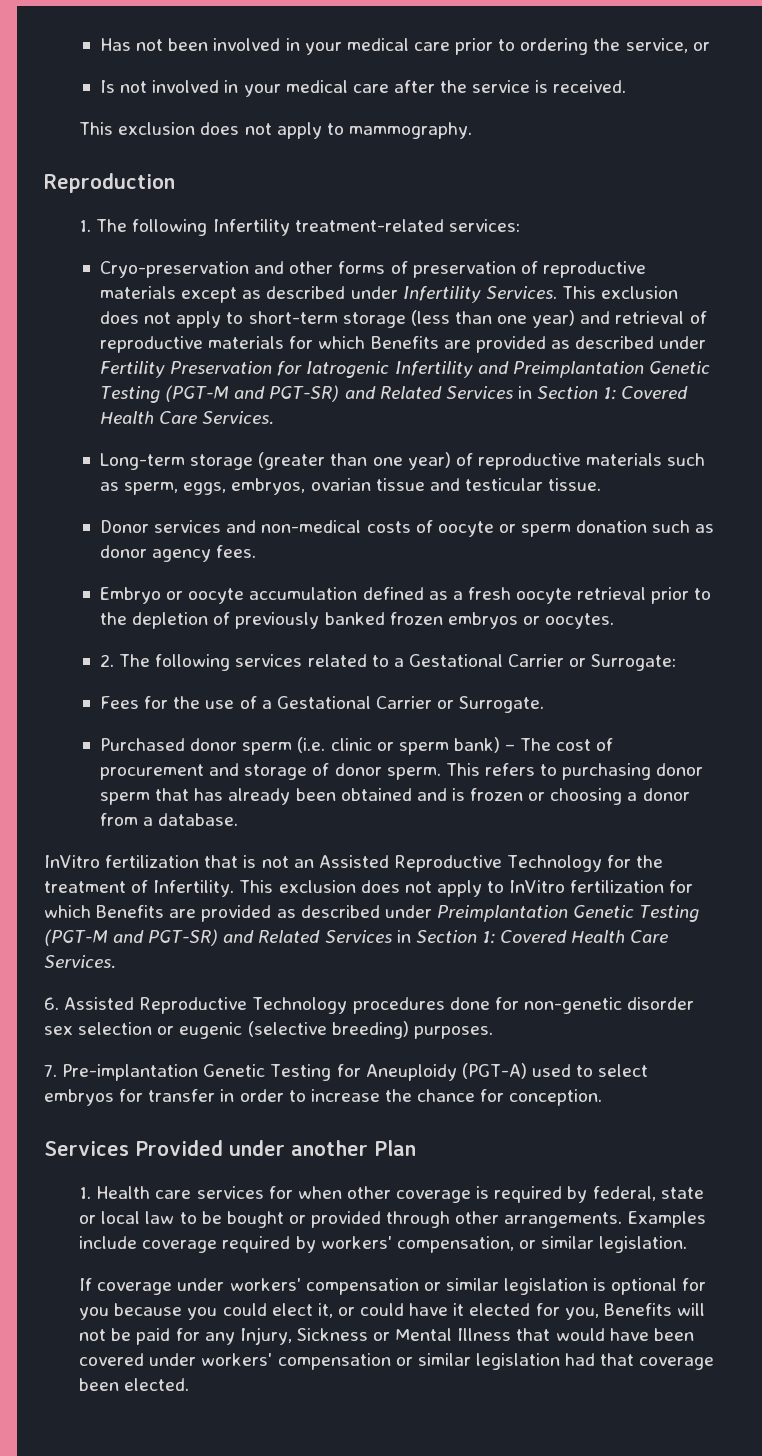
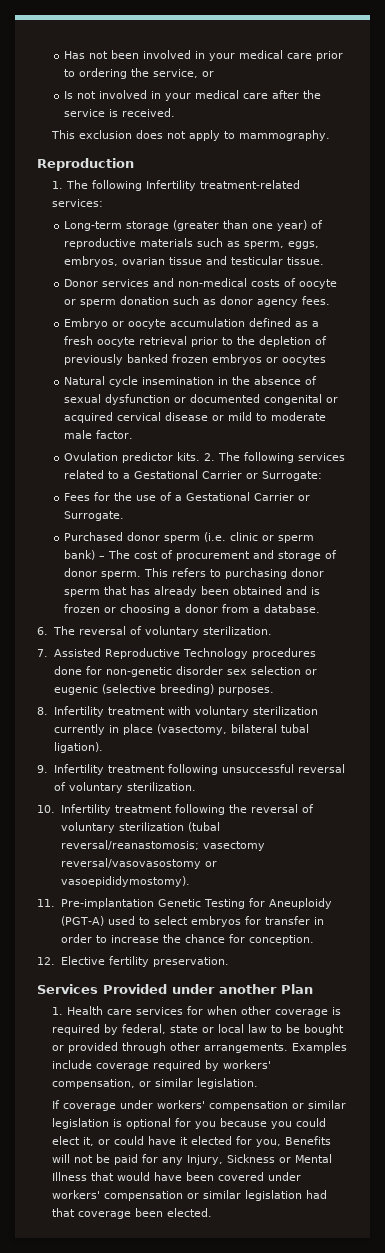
- Cryo-preservation and other forms of preservation of reproductive materials except as described under Infertility Services. This exclusion does not apply to short-term storage (less than one year) and retrieval of reproductive materials for which Benefits are provided as described under Fertility Preservation for Iatrogenic Infertility and Preimplantation Genetic Testing (PGT-M and PGT-SR) and Related Services in Section 1: Covered Health Care Services.
- Embryo or oocyte accumulation defined as a fresh oocyte retrieval prior to the depletion of previously banked frozen embryos or oocytes.
- 2. The following services related to a Gestational Carrier or Surrogate:
+ Embryo or oocyte accumulation defined as a fresh oocyte retrieval prior to the depletion of previously banked frozen embryos or oocytes
+ Natural cycle insemination in the absence of sexual dysfunction or documented congenital or acquired cervical disease or mild to moderate male factor.
+ Ovulation predictor kits. 2. The following services related to a Gestational Carrier or Surrogate:
- InVitro fertilization that is not an Assisted Reproductive Technology for the treatment of Infertility. This exclusion does not apply to InVitro fertilization for which Benefits are provided as described under Preimplantation Genetic Testing (PGT-M and PGT-SR) and Related Services in Section 1: Covered Health Care Services.
- 6. Assisted Reproductive Technology procedures done for non-genetic disorder sex selection or eugenic (selective breeding) purposes.
+ 6. The reversal of voluntary sterilization.
+ 7. Assisted Reproductive Technology procedures done for non-genetic disorder sex selection or eugenic (selective breeding) purposes.
- 7. Pre-implantation Genetic Testing for Aneuploidy (PGT-A) used to select embryos for transfer in order to increase the chance for conception.
+ 8. Infertility treatment with voluntary sterilization currently in place (vasectomy, bilateral tubal ligation).
+ 9. Infertility treatment following unsuccessful reversal of voluntary sterilization.
+ 10. Infertility treatment following the reversal of voluntary sterilization (tubal reversal/reanastomosis; vasectomy reversal/vasovasostomy or vasoepididymostomy).
+ 11. Pre-implantation Genetic Testing for Aneuploidy (PGT-A) used to select embryos for transfer in order to increase the chance for conception.
+ 12. Elective fertility preservation.

